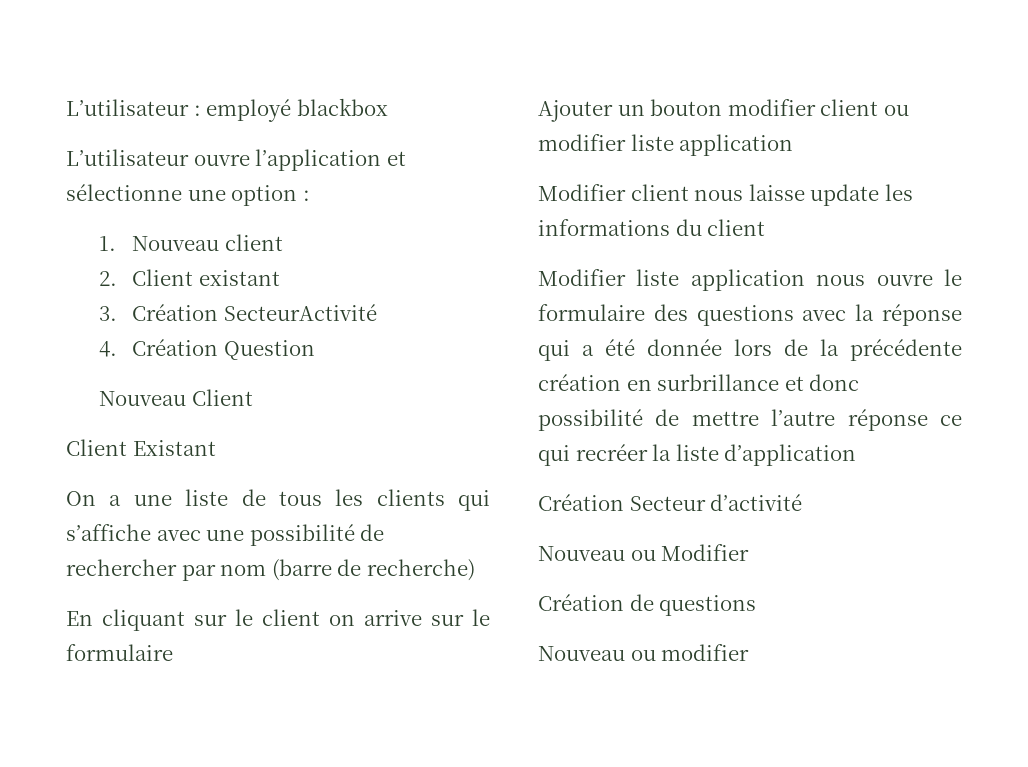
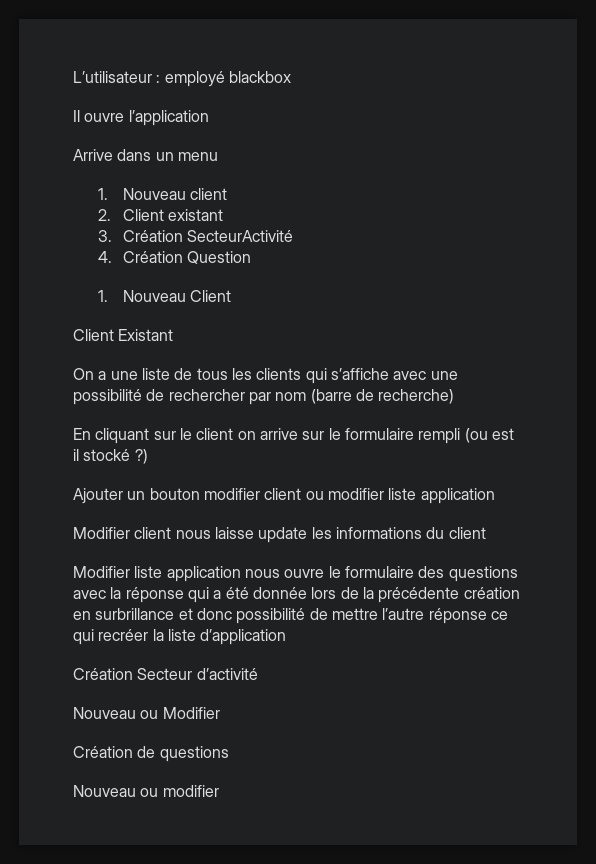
- L’utilisateur ouvre l’application et sélectionne une option :
+ Il ouvre l’application
+ Arrive dans un menu
- Nouveau Client
+ 1. Nouveau Client
- En cliquant sur le client on arrive sur le formulaire
+ En cliquant sur le client on arrive sur le formulaire rempli (ou est il stocké ?)

